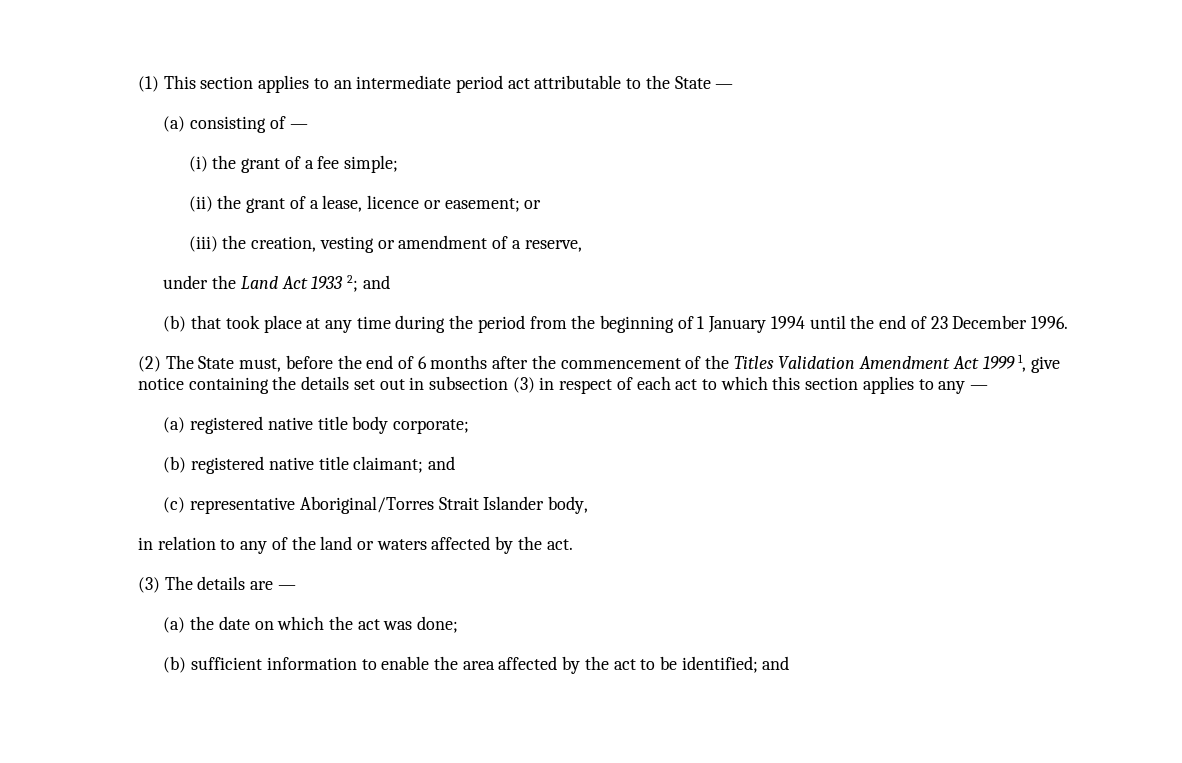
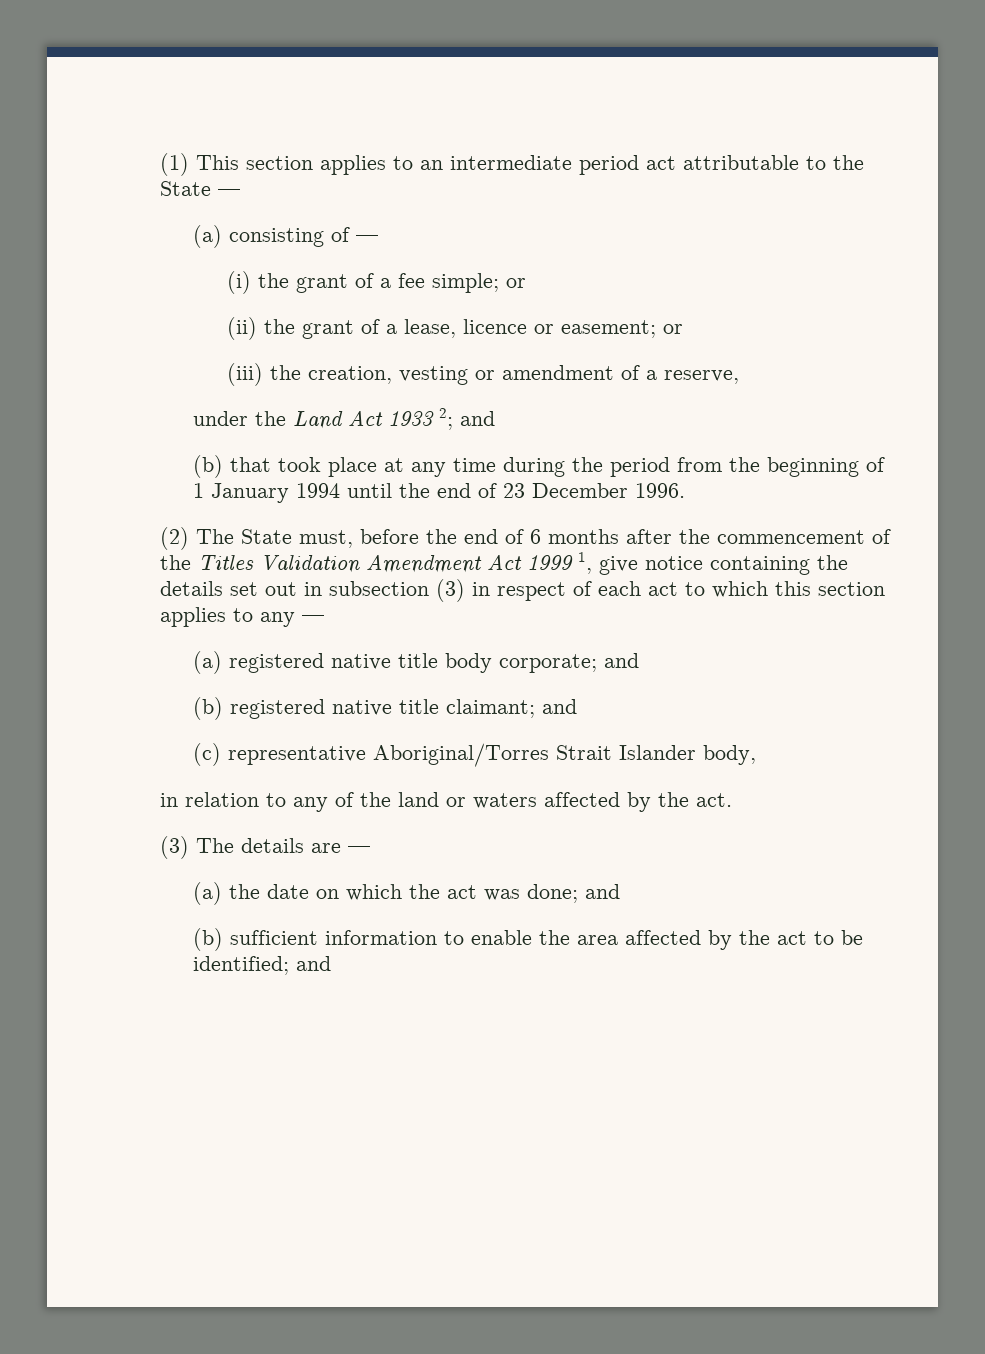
- (i) the grant of a fee simple;
+ (i) the grant of a fee simple; or
- (a) registered native title body corporate;
+ (a) registered native title body corporate; and
- (a) the date on which the act was done;
+ (a) the date on which the act was done; and

